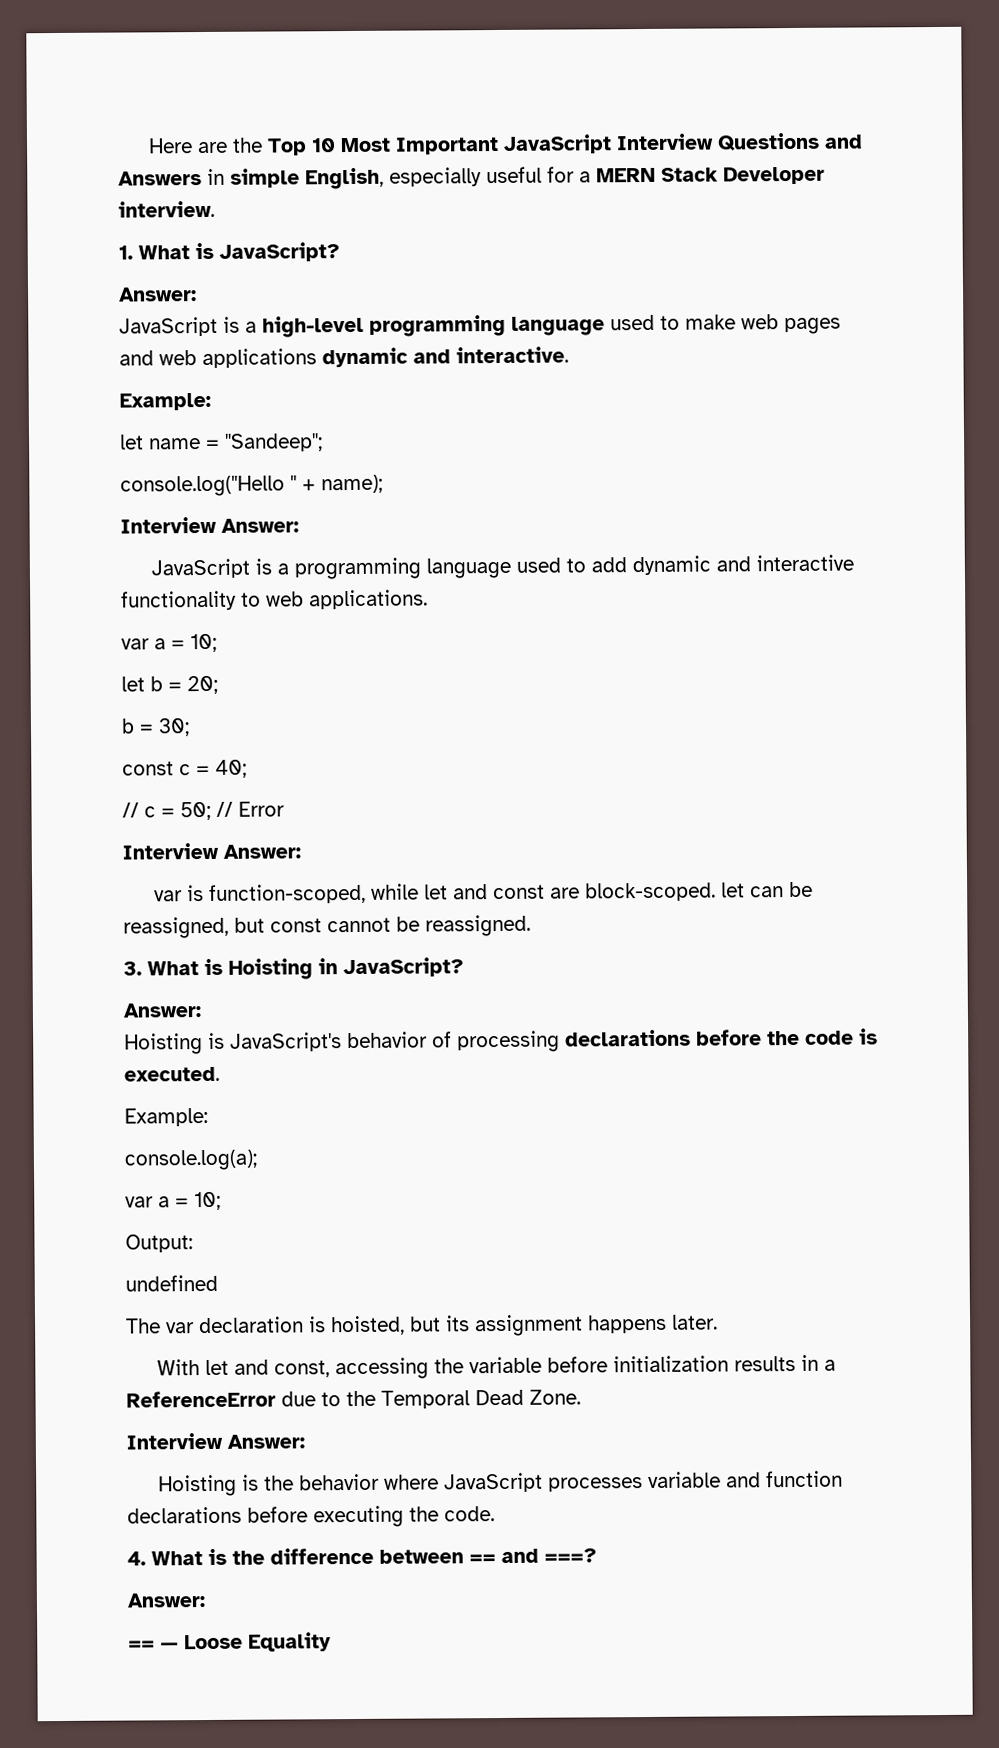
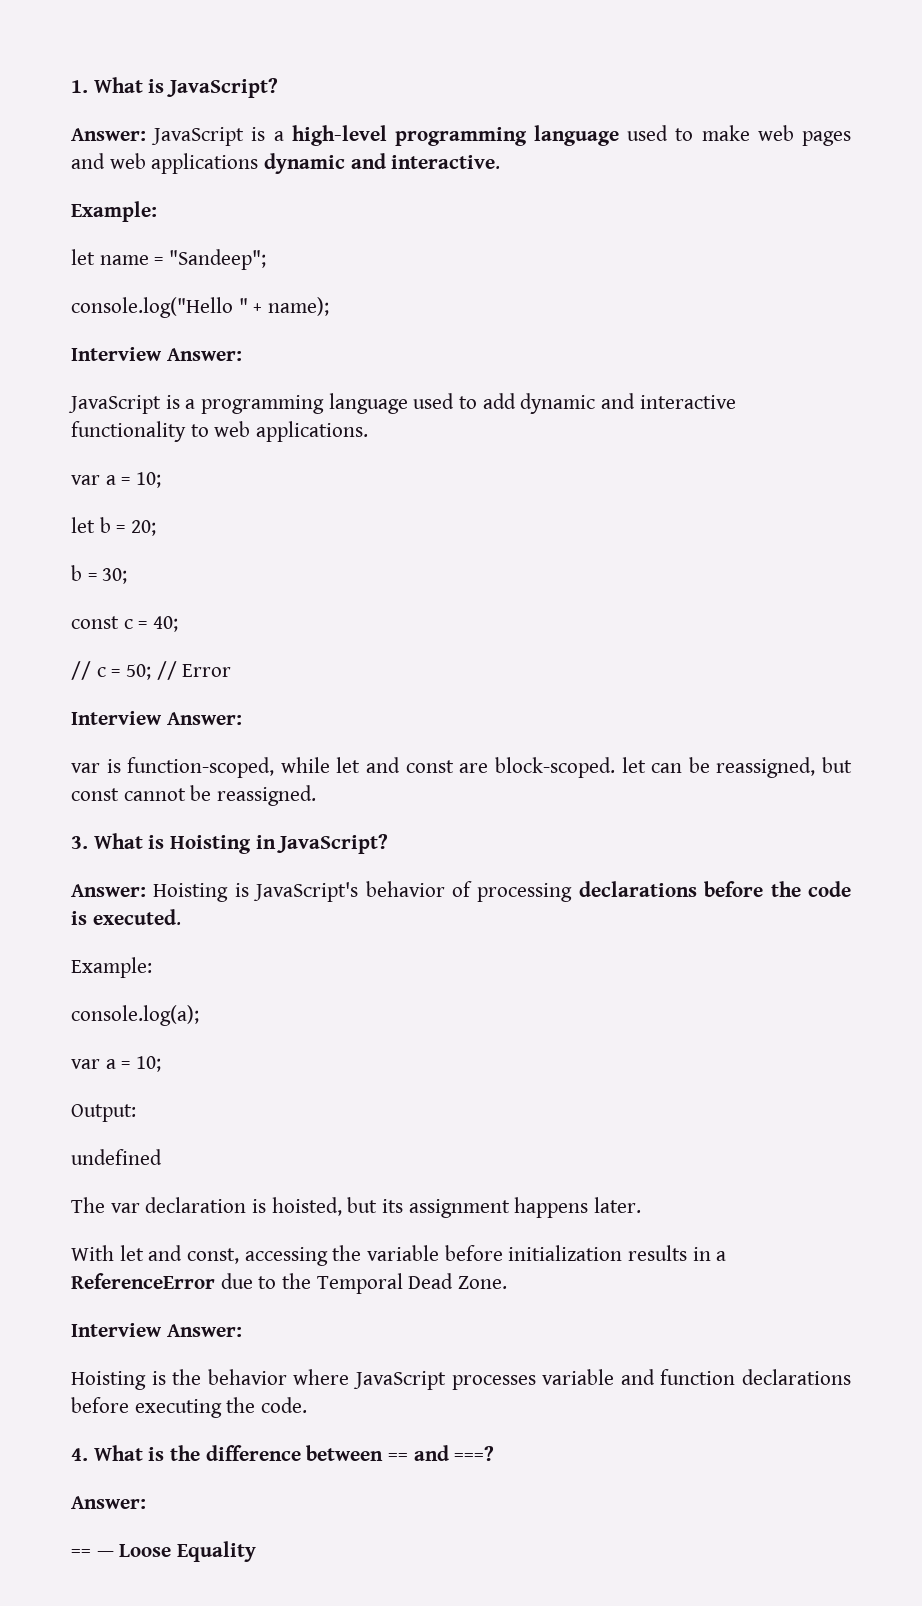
- Here are the Top 10 Most Important JavaScript Interview Questions and Answers in simple English, especially useful for a MERN Stack Developer interview.
  1. What is JavaScript?
- Answer:
- JavaScript is a high-level programming language used to make web pages and web applications dynamic and interactive.
+ Answer: JavaScript is a high-level programming language used to make web pages and web applications dynamic and interactive.
  3. What is Hoisting in JavaScript?
- Answer:
- Hoisting is JavaScript's behavior of processing declarations before the code is executed.
+ Answer: Hoisting is JavaScript's behavior of processing declarations before the code is executed.

